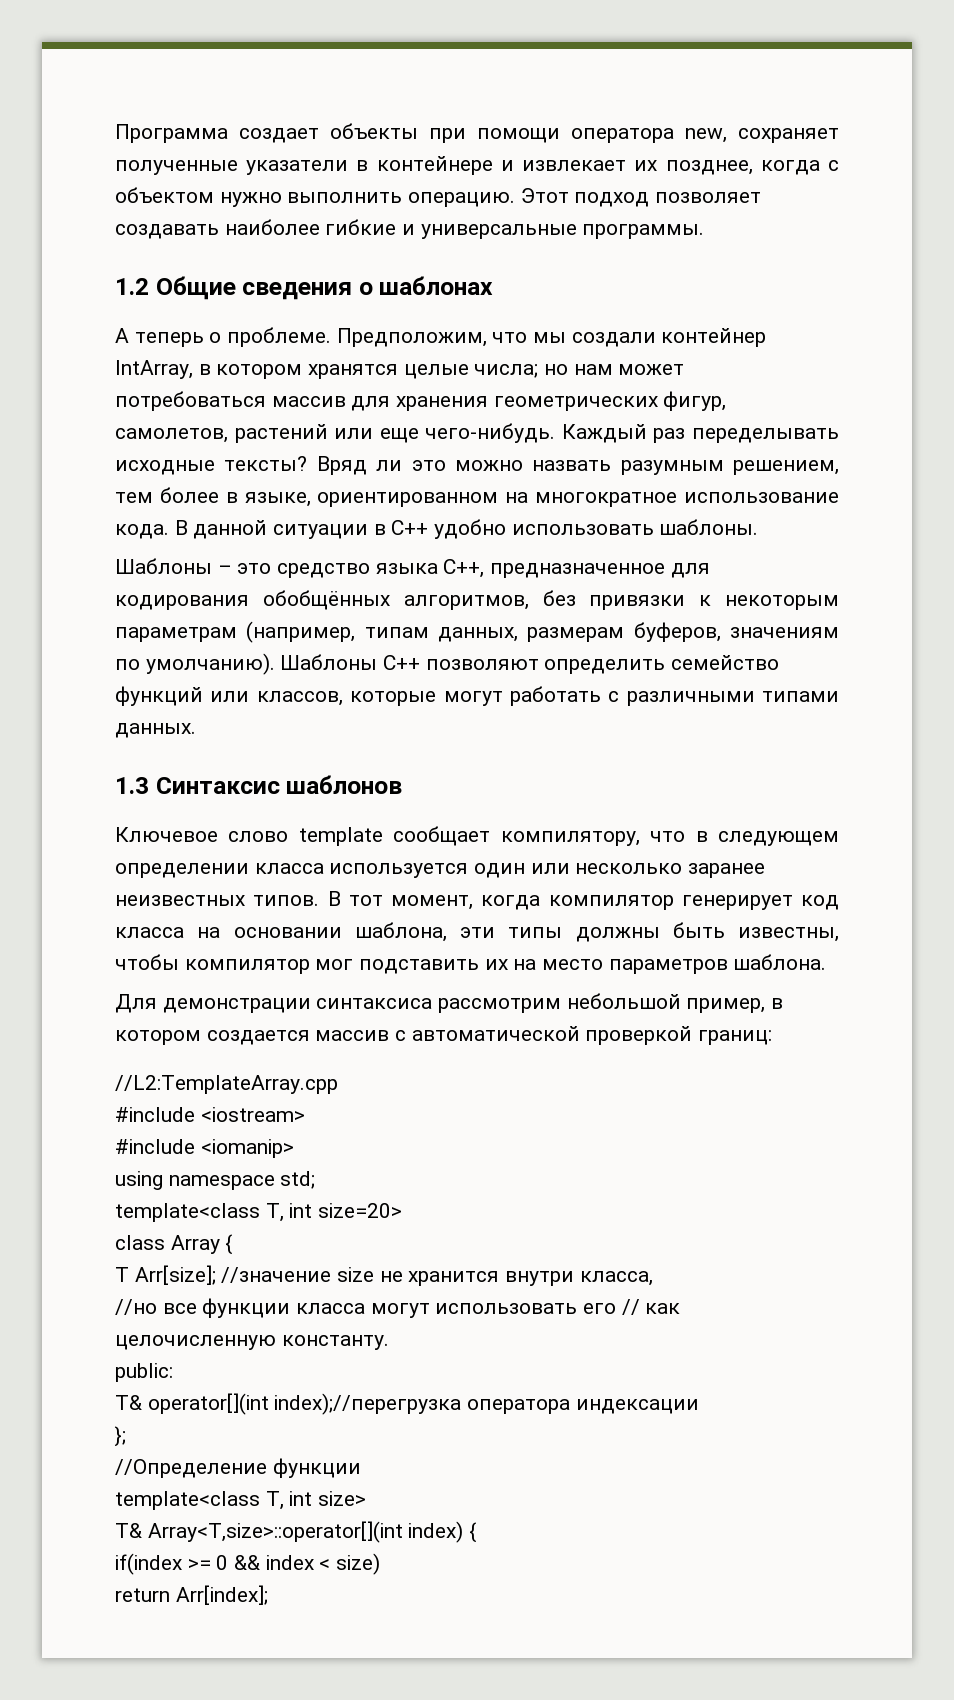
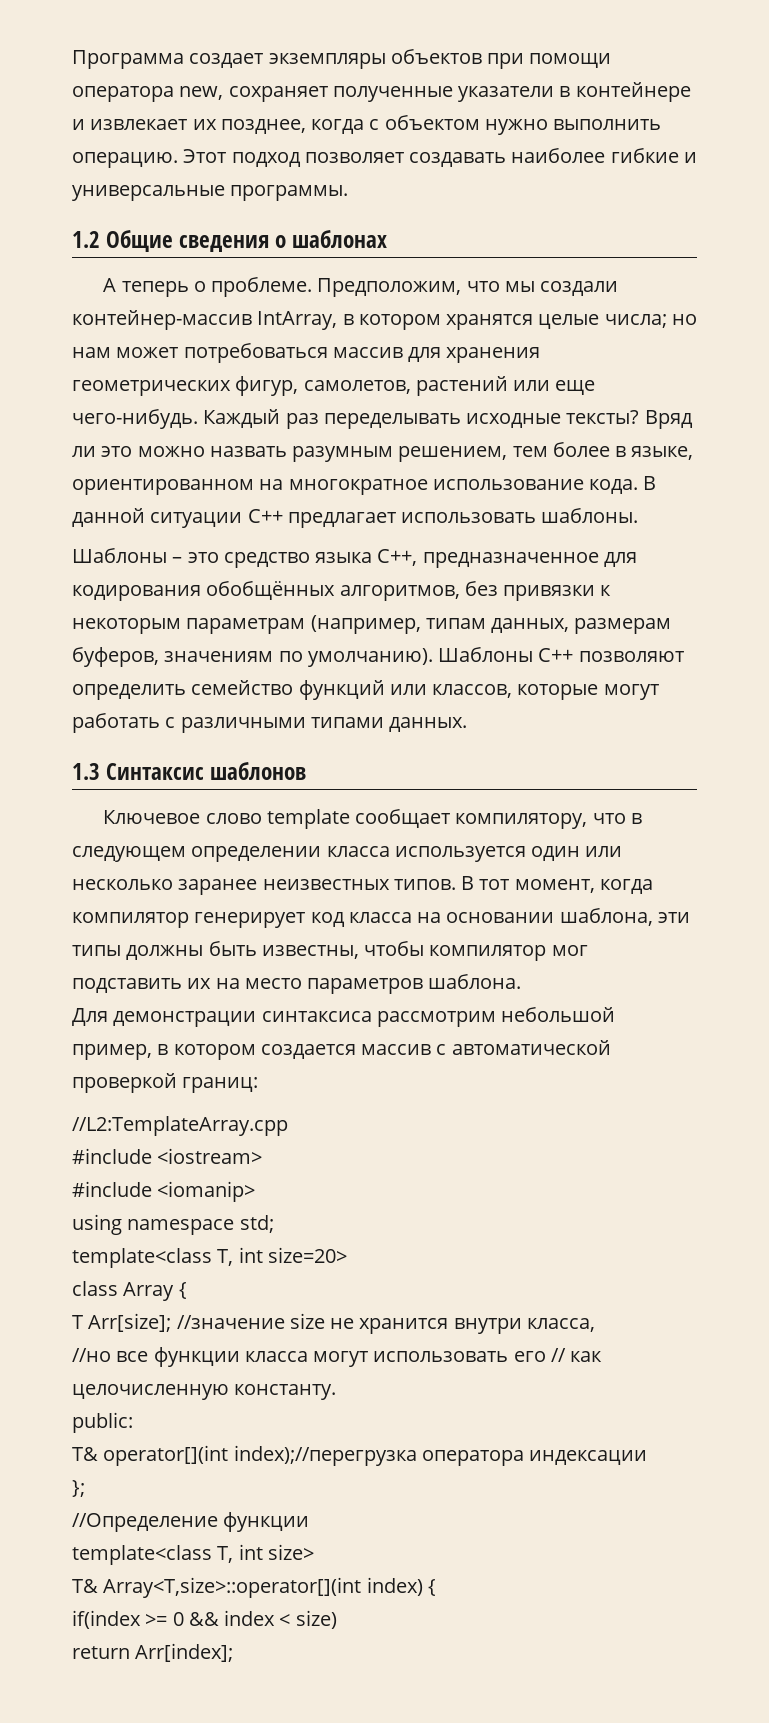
- Программа создает объекты при помощи оператора new, сохраняет полученные указатели в контейнере и извлекает их позднее, когда с объектом нужно выполнить операцию.
+ Программа создает экземпляры объектов при помощи оператора new, сохраняет полученные указатели в контейнере и извлекает их позднее, когда с объектом нужно выполнить операцию.
- Предположим, что мы создали контейнер IntArray, в котором хранятся целые числа; но нам может потребоваться массив для хранения геометрических фигур, самолетов, растений или еще чего-нибудь.
+ Предположим, что мы создали контейнер-массив IntArray, в котором хранятся целые числа; но нам может потребоваться массив для хранения геометрических фигур, самолетов, растений или еще чего-нибудь.
- В данной ситуации в C++ удобно использовать шаблоны.
+ В данной ситуации C++ предлагает использовать шаблоны.

